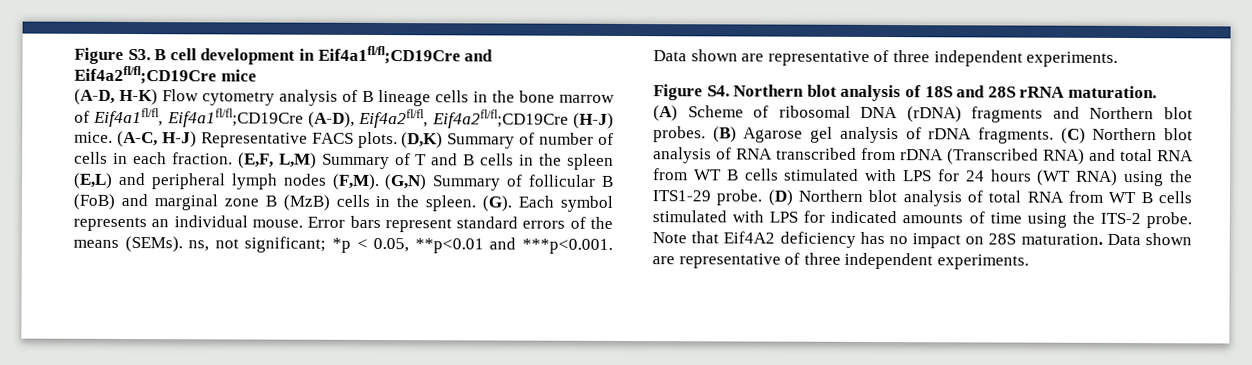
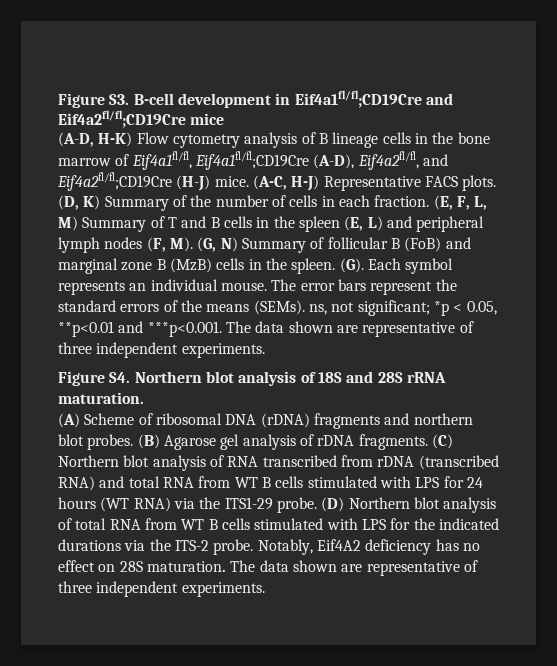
- Figure S3. B cell development in Eif4a1fl/fl;CD19Cre and Eif4a2fl/fl;CD19Cre mice
+ Figure S3. B-cell development in Eif4a1fl/fl;CD19Cre and Eif4a2fl/fl;CD19Cre mice
- (A-D, H-K) Flow cytometry analysis of B lineage cells in the bone marrow of Eif4a1fl/fl, Eif4a1fl/fl;CD19Cre (A-D), Eif4a2fl/fl, Eif4a2fl/fl;CD19Cre (H-J) mice.
+ (A-D, H-K) Flow cytometry analysis of B lineage cells in the bone marrow of Eif4a1fl/fl, Eif4a1fl/fl;CD19Cre (A-D), Eif4a2fl/fl, and Eif4a2fl/fl;CD19Cre (H-J) mice.
- (D,K) Summary of number of cells in each fraction.
+ (D, K) Summary of the number of cells in each fraction.
- (E,F, L,M) Summary of T and B cells in the spleen (E,L) and peripheral lymph nodes (F,M). (G,N) Summary of follicular B (FoB) and marginal zone B (MzB) cells in the spleen.
+ (E, F, L, M) Summary of T and B cells in the spleen (E, L) and peripheral lymph nodes (F, M). (G, N) Summary of follicular B (FoB) and marginal zone B (MzB) cells in the spleen.
- Error bars represent standard errors of the means (SEMs). ns, not significant; *p < 0.05, **p<0.01 and ***p<0.001. Data shown are representative of three independent experiments.
+ The error bars represent the standard errors of the means (SEMs). ns, not significant; *p < 0.05, **p<0.01 and ***p<0.001. The data shown are representative of three independent experiments.
- (A) Scheme of ribosomal DNA (rDNA) fragments and Northern blot probes.
+ (A) Scheme of ribosomal DNA (rDNA) fragments and northern blot probes.
- (C) Northern blot analysis of RNA transcribed from rDNA (Transcribed RNA) and total RNA from WT B cells stimulated with LPS for 24 hours (WT RNA) using the ITS1-29 probe.
+ (C) Northern blot analysis of RNA transcribed from rDNA (transcribed RNA) and total RNA from WT B cells stimulated with LPS for 24 hours (WT RNA) via the ITS1-29 probe.
- (D) Northern blot analysis of total RNA from WT B cells stimulated with LPS for indicated amounts of time using the ITS-2 probe.
+ (D) Northern blot analysis of total RNA from WT B cells stimulated with LPS for the indicated durations via the ITS-2 probe.
- Note that Eif4A2 deficiency has no impact on 28S maturation. Data shown are representative of three independent experiments.
+ Notably, Eif4A2 deficiency has no effect on 28S maturation. The data shown are representative of three independent experiments.

